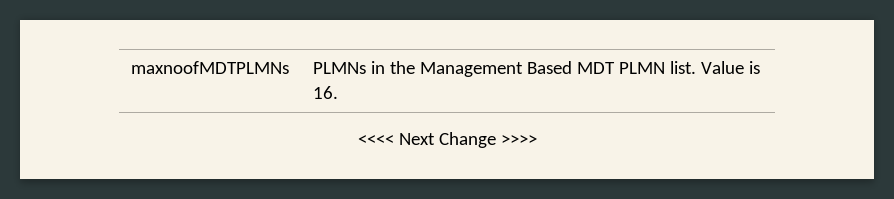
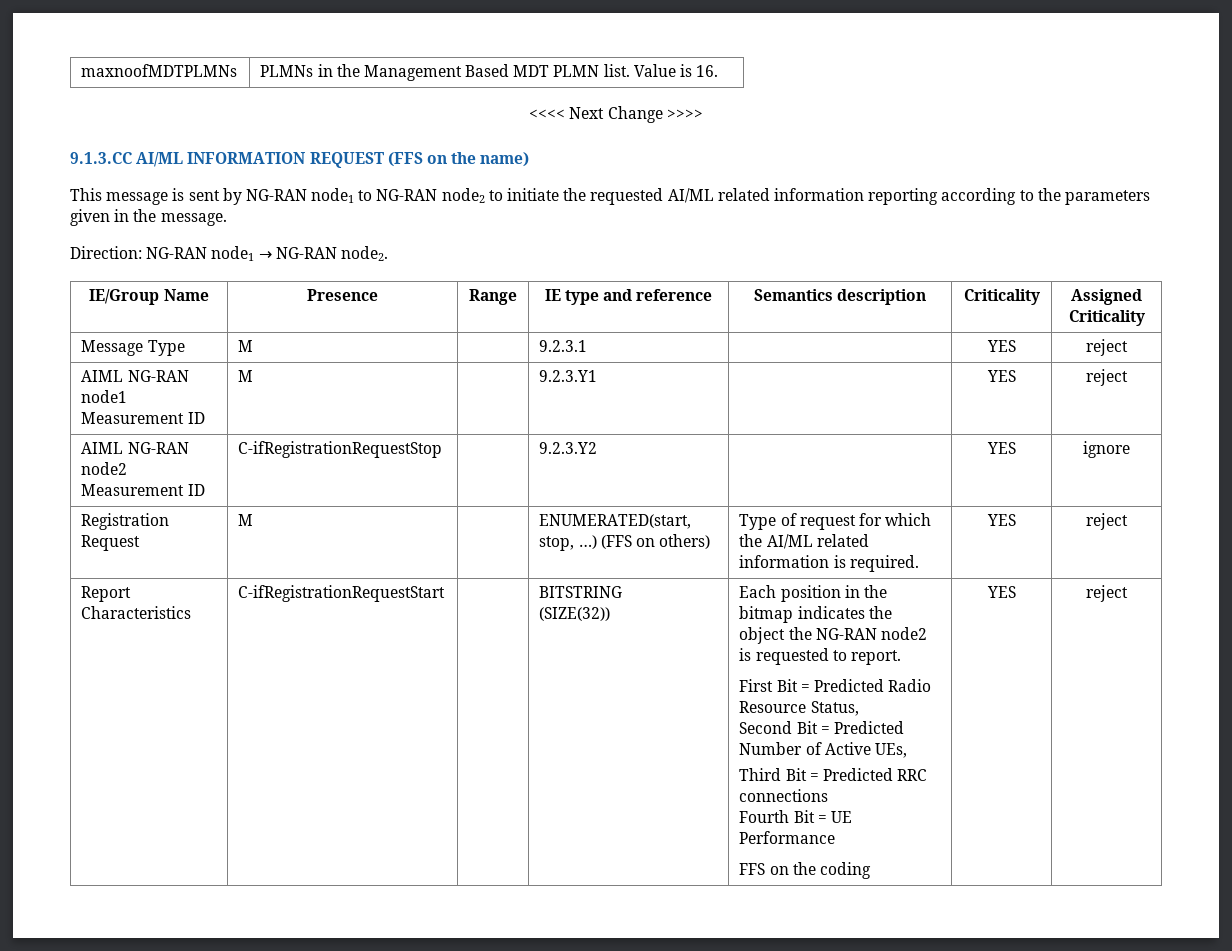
+ 9.1.3.CC AI/ML INFORMATION REQUEST (FFS on the name)
+ This message is sent by NG-RAN node1 to NG-RAN node2 to initiate the requested AI/ML related information reporting according to the parameters given in the message.
+ Direction: NG-RAN node1 → NG-RAN node2.
+ IE/Group Name | Presence | Range | IE type and reference | Semantics description | Criticality | Assigned Criticality
+ Message Type | M | | 9.2.3.1 | | YES | reject
+ AIML NG-RAN node1 Measurement ID | M | | 9.2.3.Y1 | | YES | reject
+ AIML NG-RAN node2 Measurement ID | C-ifRegistrationRequestStop | | 9.2.3.Y2 | | YES | ignore
+ Registration Request | M | | ENUMERATED(start, stop, …) (FFS on others) | Type of request for which the AI/ML related information is required. | YES | reject
+ Report Characteristics | C-ifRegistrationRequestStart | | BITSTRING
+ (SIZE(32)) | Each position in the bitmap indicates the object the NG-RAN node2 is requested to report.
+ First Bit = Predicted Radio Resource Status,
+ Second Bit = Predicted Number of Active UEs,
+ Third Bit = Predicted RRC connections
+ Fourth Bit = UE Performance
+ FFS on the coding | YES | reject

